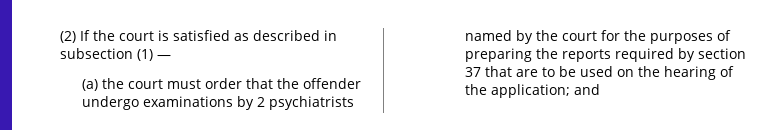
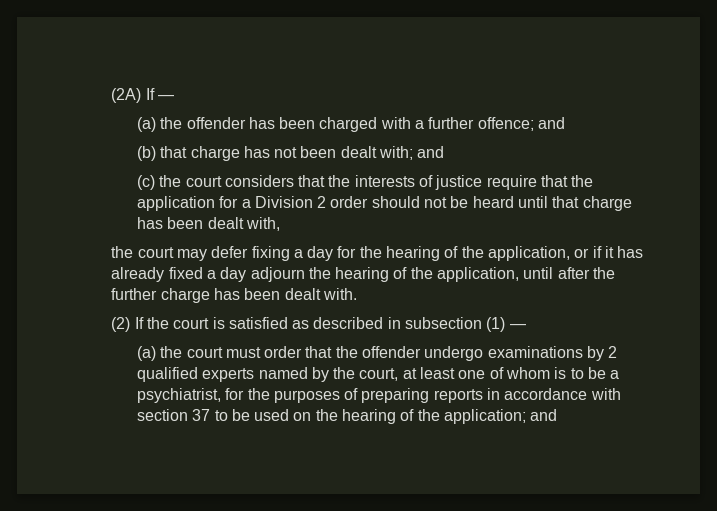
+ (2A) If —
+ (a) the offender has been charged with a further offence; and
+ (b) that charge has not been dealt with; and
+ (c) the court considers that the interests of justice require that the application for a Division 2 order should not be heard until that charge has been dealt with,
+ the court may defer fixing a day for the hearing of the application, or if it has already fixed a day adjourn the hearing of the application, until after the further charge has been dealt with.
- (a) the court must order that the offender undergo examinations by 2 psychiatrists named by the court for the purposes of preparing the reports required by section 37 that are to be used on the hearing of the application; and
+ (a) the court must order that the offender undergo examinations by 2 qualified experts named by the court, at least one of whom is to be a psychiatrist, for the purposes of preparing reports in accordance with section 37 to be used on the hearing of the application; and

